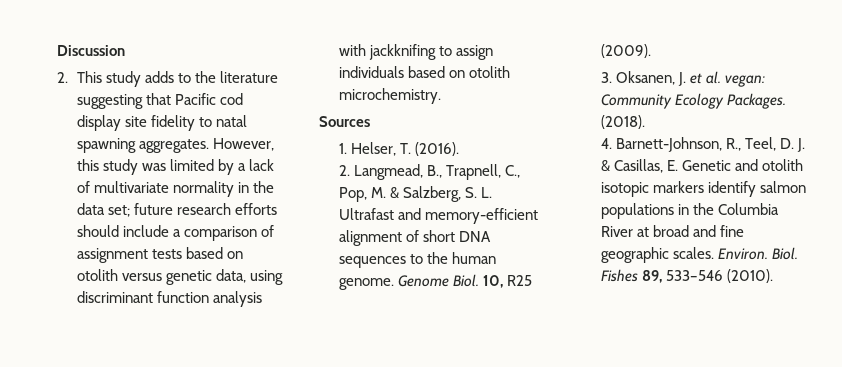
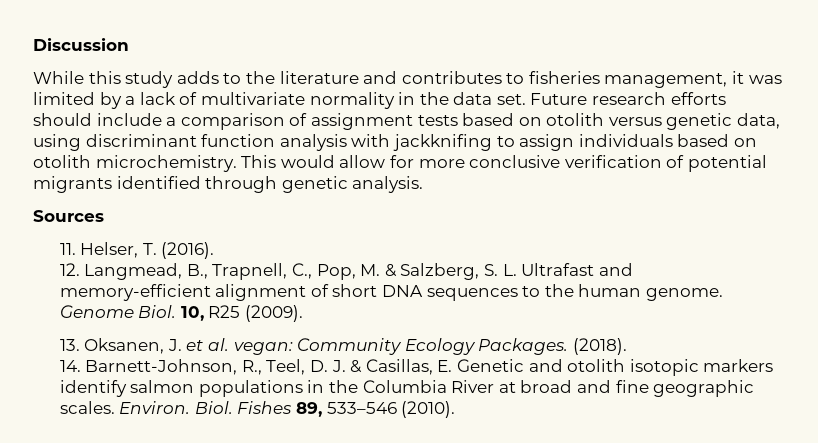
- 2. This study adds to the literature suggesting that Pacific cod display site fidelity to natal spawning aggregates. However, this study was limited by a lack of multivariate normality in the data set; future research efforts should include a comparison of assignment tests based on otolith versus genetic data, using discriminant function analysis with jackknifing to assign individuals based on otolith microchemistry.
+ While this study adds to the literature and contributes to fisheries management, it was limited by a lack of multivariate normality in the data set. Future research efforts should include a comparison of assignment tests based on otolith versus genetic data, using discriminant function analysis with jackknifing to assign individuals based on otolith microchemistry. This would allow for more conclusive verification of potential migrants identified through genetic analysis.
- 1. Helser, T. (2016).
+ 11. Helser, T. (2016).
- 2. Langmead, B., Trapnell, C., Pop, M. & Salzberg, S. L. Ultrafast and memory-efficient alignment of short DNA sequences to the human genome.
+ 12. Langmead, B., Trapnell, C., Pop, M. & Salzberg, S. L. Ultrafast and memory-efficient alignment of short DNA sequences to the human genome.
- 3. Oksanen, J. et al. vegan: Community Ecology Packages.
+ 13. Oksanen, J. et al. vegan: Community Ecology Packages.
- 4. Barnett-Johnson, R., Teel, D. J. & Casillas, E. Genetic and otolith isotopic markers identify salmon populations in the Columbia River at broad and fine geographic scales.
+ 14. Barnett-Johnson, R., Teel, D. J. & Casillas, E. Genetic and otolith isotopic markers identify salmon populations in the Columbia River at broad and fine geographic scales.

